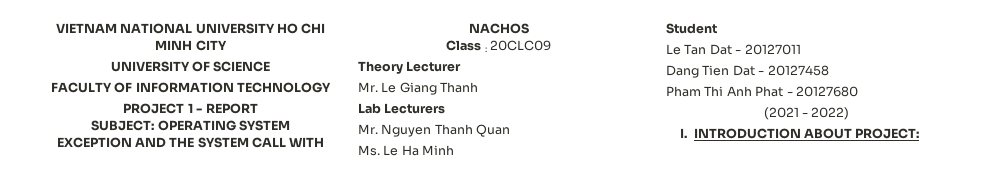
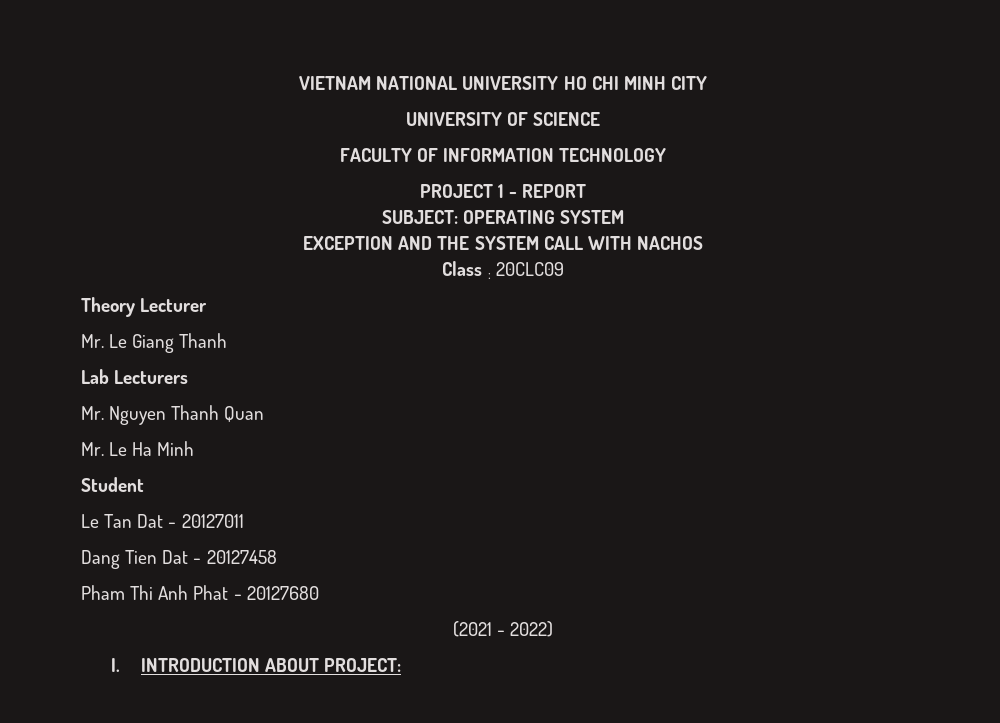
- Ms. Le Ha Minh
+ Mr. Le Ha Minh

